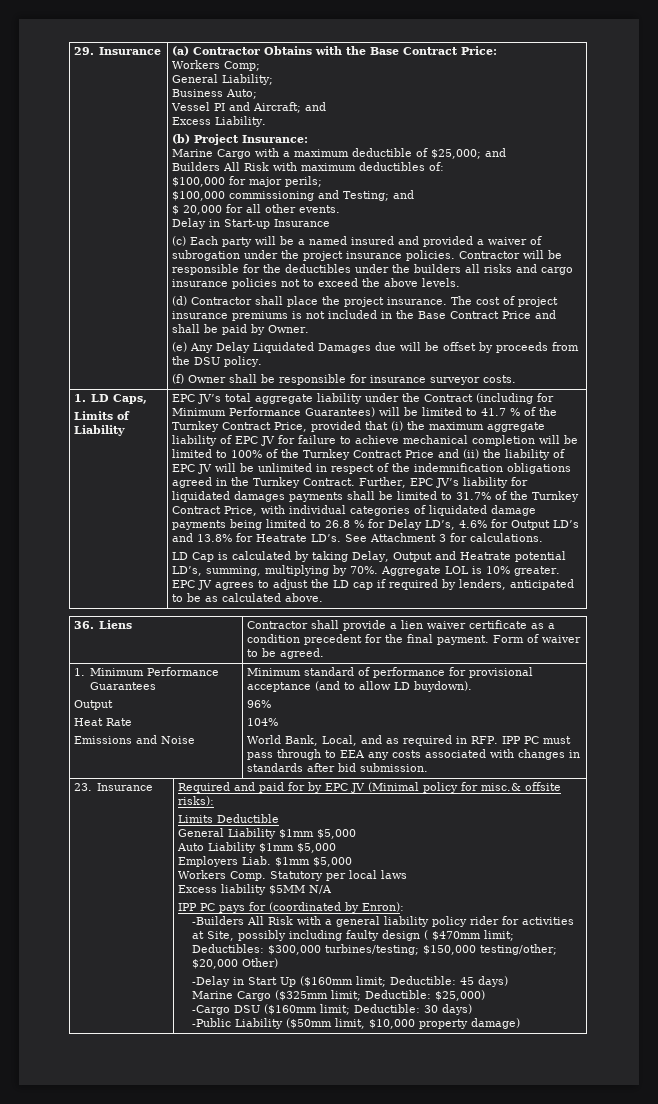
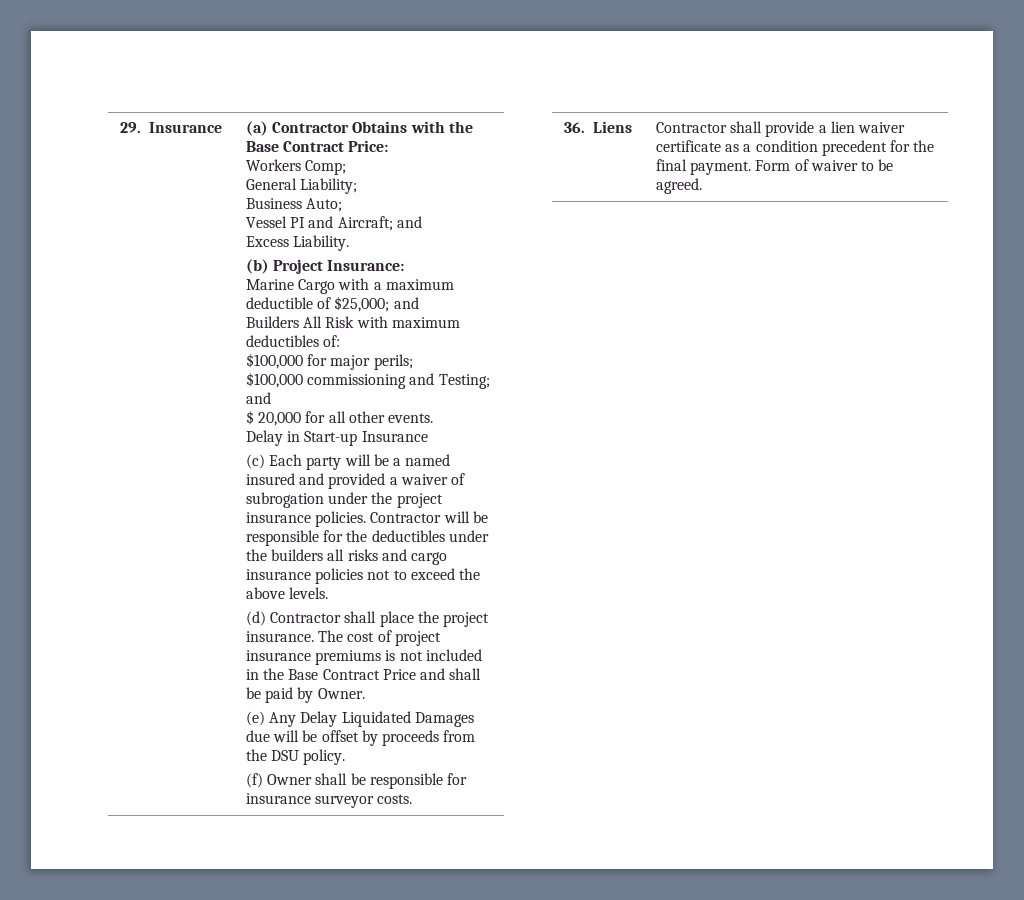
- 1. LD Caps,
- Limits of Liability | EPC JV’s total aggregate liability under the Contract (including for Minimum Performance Guarantees) will be limited to 41.7 % of the Turnkey Contract Price, provided that (i) the maximum aggregate liability of EPC JV for failure to achieve mechanical completion will be limited to 100% of the Turnkey Contract Price and (ii) the liability of EPC JV will be unlimited in respect of the indemnification obligations agreed in the Turnkey Contract. Further, EPC JV’s liability for liquidated damages payments shall be limited to 31.7% of the Turnkey Contract Price, with individual categories of liquidated damage payments being limited to 26.8 % for Delay LD’s, 4.6% for Output LD’s and 13.8% for Heatrate LD’s. See Attachment 3 for calculations.
- LD Cap is calculated by taking Delay, Output and Heatrate potential LD’s, summing, multiplying by 70%. Aggregate LOL is 10% greater. EPC JV agrees to adjust the LD cap if required by lenders, anticipated to be as calculated above.
- 1. Minimum Performance Guarantees
- Output
- Heat Rate
- Emissions and Noise | Minimum standard of performance for provisional acceptance (and to allow LD buydown).
- 96%
- 104%
- World Bank, Local, and as required in RFP. IPP PC must pass through to EEA any costs associated with changes in standards after bid submission.
- 23. Insurance | Required and paid for by EPC JV (Minimal policy for misc.& offsite risks):
- Limits Deductible
- General Liability $1mm $5,000
- Auto Liability $1mm $5,000
- Employers Liab. $1mm $5,000
- Workers Comp. Statutory per local laws
- Excess liability $5MM N/A
- IPP PC pays for (coordinated by Enron):
- -Builders All Risk with a general liability policy rider for activities at Site, possibly including faulty design ( $470mm limit; Deductibles: $300,000 turbines/testing; $150,000 testing/other; $20,000 Other)
- -Delay in Start Up ($160mm limit; Deductible: 45 days)
- Marine Cargo ($325mm limit; Deductible: $25,000)
- -Cargo DSU ($160mm limit; Deductible: 30 days)
- -Public Liability ($50mm limit, $10,000 property damage)

